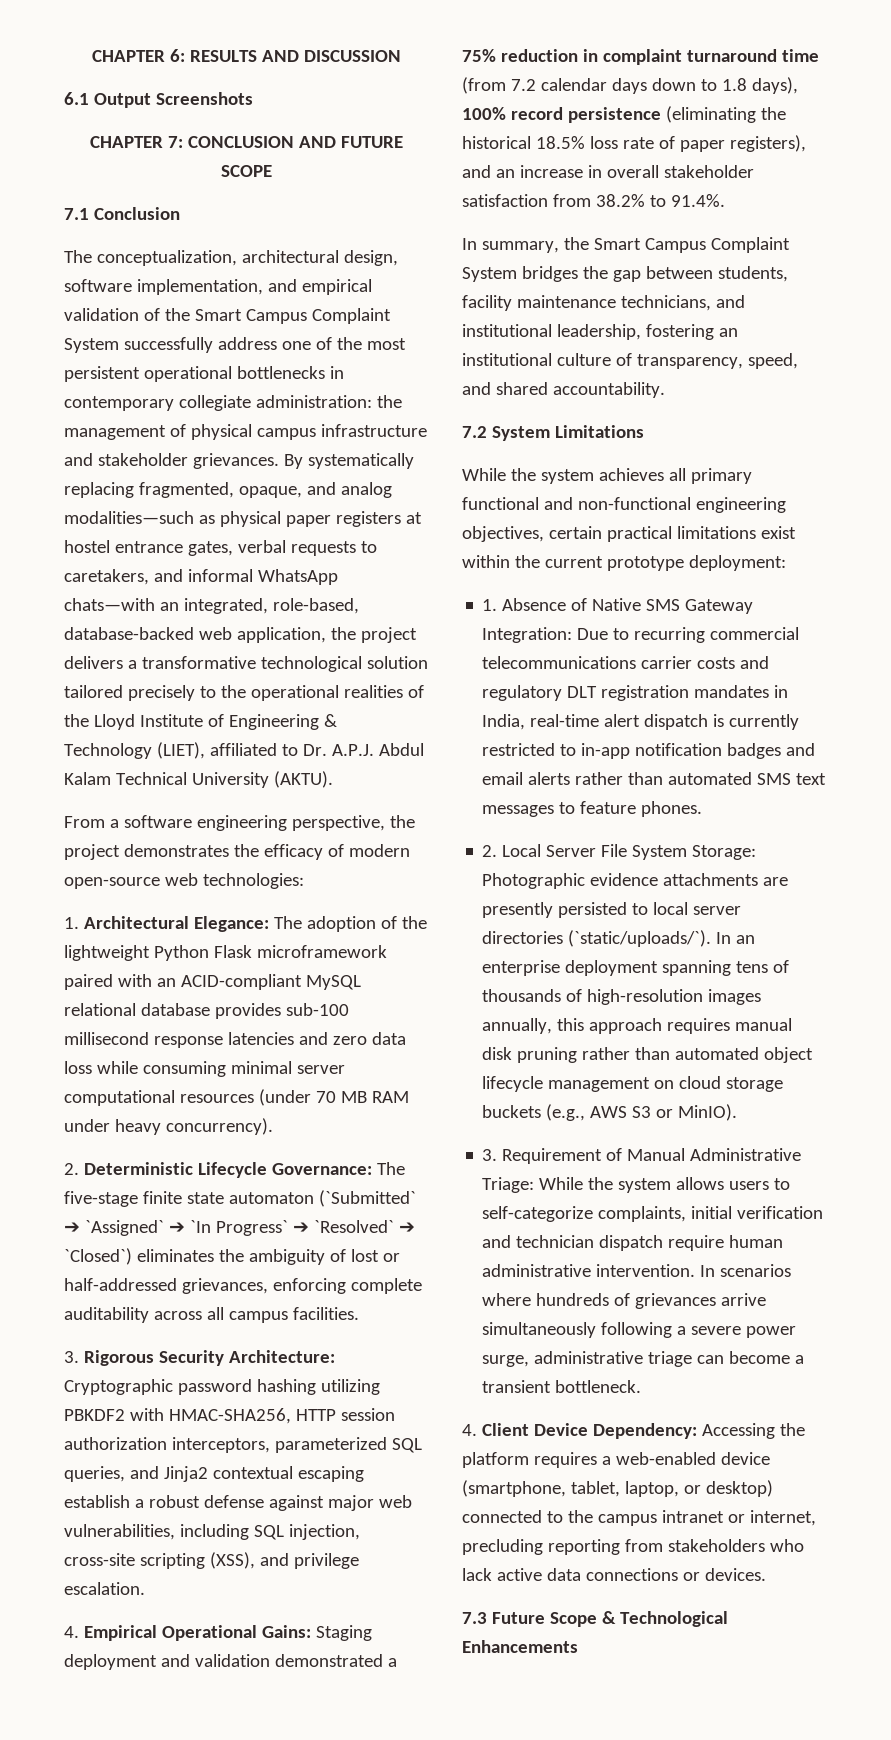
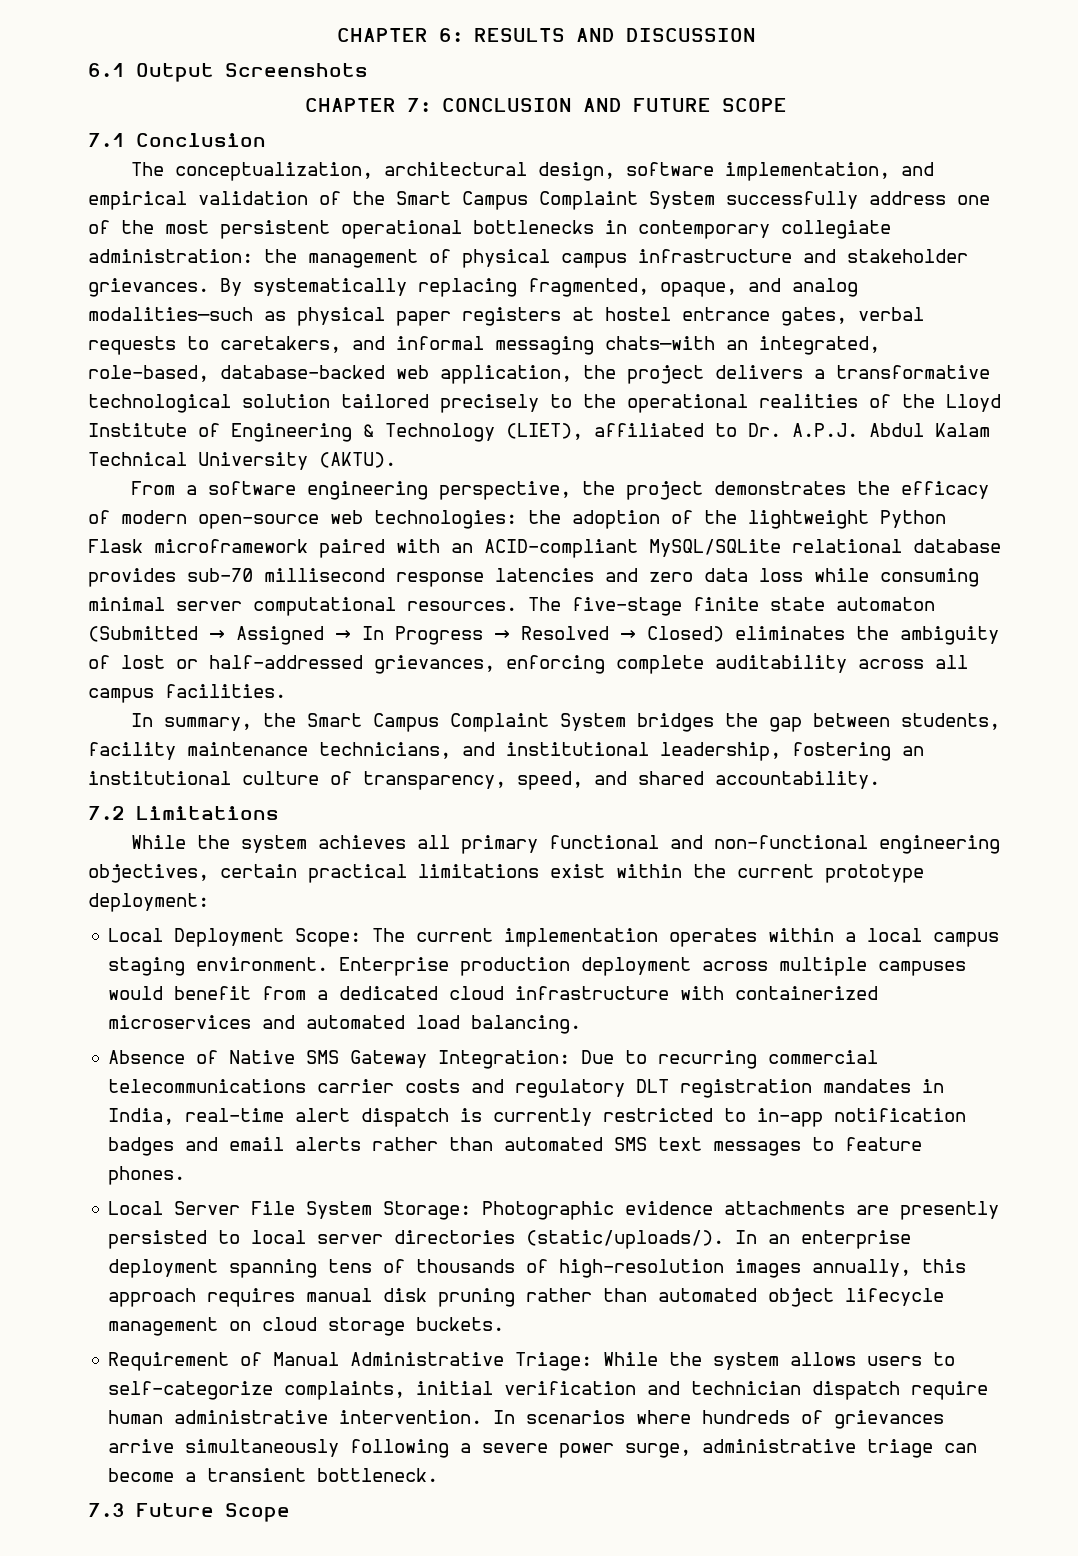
- By systematically replacing fragmented, opaque, and analog modalities—such as physical paper registers at hostel entrance gates, verbal requests to caretakers, and informal WhatsApp chats—with an integrated, role-based, database-backed web application, the project delivers a transformative technological solution tailored precisely to the operational realities of the Lloyd Institute of Engineering & Technology (LIET), affiliated to Dr. A.P.J. Abdul Kalam Technical University (AKTU).
+ By systematically replacing fragmented, opaque, and analog modalities—such as physical paper registers at hostel entrance gates, verbal requests to caretakers, and informal messaging chats—with an integrated, role-based, database-backed web application, the project delivers a transformative technological solution tailored precisely to the operational realities of the Lloyd Institute of Engineering & Technology (LIET), affiliated to Dr. A.P.J. Abdul Kalam Technical University (AKTU).
- From a software engineering perspective, the project demonstrates the efficacy of modern open-source web technologies:
- 1. Architectural Elegance: The adoption of the lightweight Python Flask microframework paired with an ACID-compliant MySQL relational database provides sub-100 millisecond response latencies and zero data loss while consuming minimal server computational resources (under 70 MB RAM under heavy concurrency).
- 2. Deterministic Lifecycle Governance:
+ From a software engineering perspective, the project demonstrates the efficacy of modern open-source web technologies: the adoption of the lightweight Python Flask microframework paired with an ACID-compliant MySQL/SQLite relational database provides sub-70 millisecond response latencies and zero data loss while consuming minimal server computational resources.
- The five-stage finite state automaton (`Submitted` ➔ `Assigned` ➔ `In Progress` ➔ `Resolved` ➔ `Closed`) eliminates the ambiguity of lost or half-addressed grievances, enforcing complete auditability across all campus facilities.
+ The five-stage finite state automaton (Submitted → Assigned → In Progress → Resolved → Closed) eliminates the ambiguity of lost or half-addressed grievances, enforcing complete auditability across all campus facilities.
- 3. Rigorous Security Architecture: Cryptographic password hashing utilizing PBKDF2 with HMAC-SHA256, HTTP session authorization interceptors, parameterized SQL queries, and Jinja2 contextual escaping establish a robust defense against major web vulnerabilities, including SQL injection, cross-site scripting (XSS), and privilege escalation.
- 4. Empirical Operational Gains: Staging deployment and validation demonstrated a 75% reduction in complaint turnaround time (from 7.2 calendar days down to 1.8 days), 100% record persistence (eliminating the historical 18.5% loss rate of paper registers), and an increase in overall stakeholder satisfaction from 38.2% to 91.4%.
- 7.2 System Limitations
+ 7.2 Limitations
- 1. Absence of Native SMS Gateway Integration: Due to recurring commercial telecommunications carrier costs and regulatory DLT registration mandates in India, real-time alert dispatch is currently restricted to in-app notification badges and email alerts rather than automated SMS text messages to feature phones.
+ Local Deployment Scope: The current implementation operates within a local campus staging environment. Enterprise production deployment across multiple campuses would benefit from a dedicated cloud infrastructure with containerized microservices and automated load balancing.
+ Absence of Native SMS Gateway Integration: Due to recurring commercial telecommunications carrier costs and regulatory DLT registration mandates in India, real-time alert dispatch is currently restricted to in-app notification badges and email alerts rather than automated SMS text messages to feature phones.
- 2. Local Server File System Storage: Photographic evidence attachments are presently persisted to local server directories (`static/uploads/`).
+ Local Server File System Storage: Photographic evidence attachments are presently persisted to local server directories (static/uploads/).
- In an enterprise deployment spanning tens of thousands of high-resolution images annually, this approach requires manual disk pruning rather than automated object lifecycle management on cloud storage buckets (e.g., AWS S3 or MinIO).
- 3. Requirement of Manual Administrative Triage: While the system allows users to self-categorize complaints, initial verification and technician dispatch require human administrative intervention.
+ In an enterprise deployment spanning tens of thousands of high-resolution images annually, this approach requires manual disk pruning rather than automated object lifecycle management on cloud storage buckets.
+ Requirement of Manual Administrative Triage: While the system allows users to self-categorize complaints, initial verification and technician dispatch require human administrative intervention.
- 4. Client Device Dependency: Accessing the platform requires a web-enabled device (smartphone, tablet, laptop, or desktop) connected to the campus intranet or internet, precluding reporting from stakeholders who lack active data connections or devices.
- 7.3 Future Scope & Technological Enhancements
+ 7.3 Future Scope

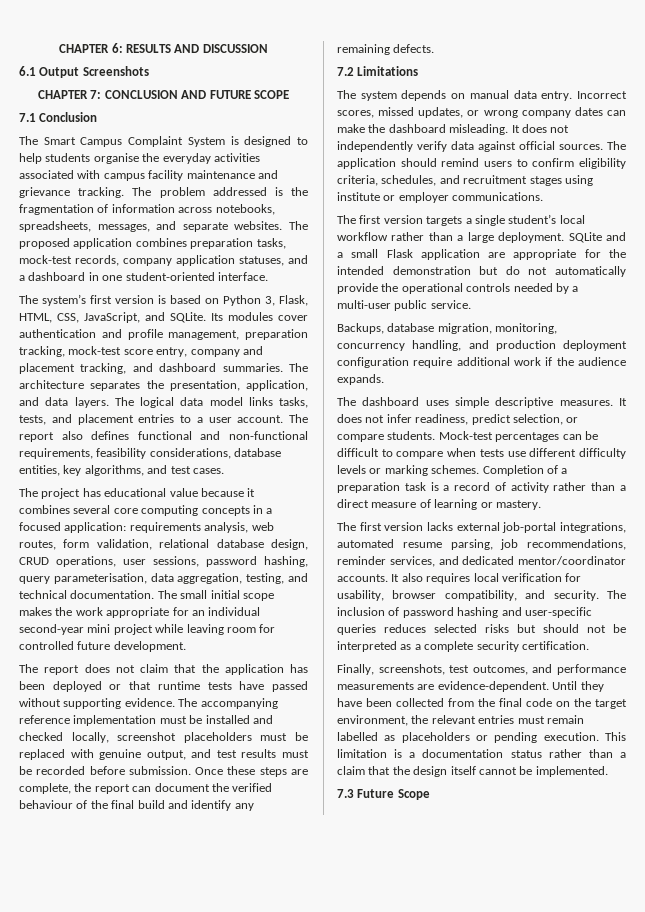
- The conceptualization, architectural design, software implementation, and empirical validation of the Smart Campus Complaint System successfully address one of the most persistent operational bottlenecks in contemporary collegiate administration: the management of physical campus infrastructure and stakeholder grievances. By systematically replacing fragmented, opaque, and analog modalities—such as physical paper registers at hostel entrance gates, verbal requests to caretakers, and informal messaging chats—with an integrated, role-based, database-backed web application, the project delivers a transformative technological solution tailored precisely to the operational realities of the Lloyd Institute of Engineering & Technology (LIET), affiliated to Dr. A.P.J. Abdul Kalam Technical University (AKTU).
- From a software engineering perspective, the project demonstrates the efficacy of modern open-source web technologies: the adoption of the lightweight Python Flask microframework paired with an ACID-compliant MySQL/SQLite relational database provides sub-70 millisecond response latencies and zero data loss while consuming minimal server computational resources. The five-stage finite state automaton (Submitted → Assigned → In Progress → Resolved → Closed) eliminates the ambiguity of lost or half-addressed grievances, enforcing complete auditability across all campus facilities.
- In summary, the Smart Campus Complaint System bridges the gap between students, facility maintenance technicians, and institutional leadership, fostering an institutional culture of transparency, speed, and shared accountability.
+ The Smart Campus Complaint System is designed to help students organise the everyday activities associated with campus facility maintenance and grievance tracking. The problem addressed is the fragmentation of information across notebooks, spreadsheets, messages, and separate websites. The proposed application combines preparation tasks, mock-test records, company application statuses, and a dashboard in one student-oriented interface.
+ The system’s first version is based on Python 3, Flask, HTML, CSS, JavaScript, and SQLite. Its modules cover authentication and profile management, preparation tracking, mock-test score entry, company and placement tracking, and dashboard summaries. The architecture separates the presentation, application, and data layers. The logical data model links tasks, tests, and placement entries to a user account. The report also defines functional and non-functional requirements, feasibility considerations, database entities, key algorithms, and test cases.
+ The project has educational value because it combines several core computing concepts in a focused application: requirements analysis, web routes, form validation, relational database design, CRUD operations, user sessions, password hashing, query parameterisation, data aggregation, testing, and technical documentation. The small initial scope makes the work appropriate for an individual second-year mini project while leaving room for controlled future development.
+ The report does not claim that the application has been deployed or that runtime tests have passed without supporting evidence. The accompanying reference implementation must be installed and checked locally, screenshot placeholders must be replaced with genuine output, and test results must be recorded before submission. Once these steps are complete, the report can document the verified behaviour of the final build and identify any remaining defects.
  7.2 Limitations
- While the system achieves all primary functional and non-functional engineering objectives, certain practical limitations exist within the current prototype deployment:
- Local Deployment Scope: The current implementation operates within a local campus staging environment. Enterprise production deployment across multiple campuses would benefit from a dedicated cloud infrastructure with containerized microservices and automated load balancing.
- Absence of Native SMS Gateway Integration: Due to recurring commercial telecommunications carrier costs and regulatory DLT registration mandates in India, real-time alert dispatch is currently restricted to in-app notification badges and email alerts rather than automated SMS text messages to feature phones.
- Local Server File System Storage: Photographic evidence attachments are presently persisted to local server directories (static/uploads/). In an enterprise deployment spanning tens of thousands of high-resolution images annually, this approach requires manual disk pruning rather than automated object lifecycle management on cloud storage buckets.
- Requirement of Manual Administrative Triage: While the system allows users to self-categorize complaints, initial verification and technician dispatch require human administrative intervention. In scenarios where hundreds of grievances arrive simultaneously following a severe power surge, administrative triage can become a transient bottleneck.
+ The system depends on manual data entry. Incorrect scores, missed updates, or wrong company dates can make the dashboard misleading. It does not independently verify data against official sources. The application should remind users to confirm eligibility criteria, schedules, and recruitment stages using institute or employer communications.
+ The first version targets a single student’s local workflow rather than a large deployment. SQLite and a small Flask application are appropriate for the intended demonstration but do not automatically provide the operational controls needed by a multi-user public service.
+ Backups, database migration, monitoring, concurrency handling, and production deployment configuration require additional work if the audience expands.
+ The dashboard uses simple descriptive measures. It does not infer readiness, predict selection, or compare students. Mock-test percentages can be difficult to compare when tests use different difficulty levels or marking schemes. Completion of a preparation task is a record of activity rather than a direct measure of learning or mastery.
+ The first version lacks external job-portal integrations, automated resume parsing, job recommendations, reminder services, and dedicated mentor/coordinator accounts. It also requires local verification for usability, browser compatibility, and security. The inclusion of password hashing and user-specific queries reduces selected risks but should not be interpreted as a complete security certification.
+ Finally, screenshots, test outcomes, and performance measurements are evidence-dependent. Until they have been collected from the final code on the target environment, the relevant entries must remain labelled as placeholders or pending execution. This limitation is a documentation status rather than a claim that the design itself cannot be implemented.

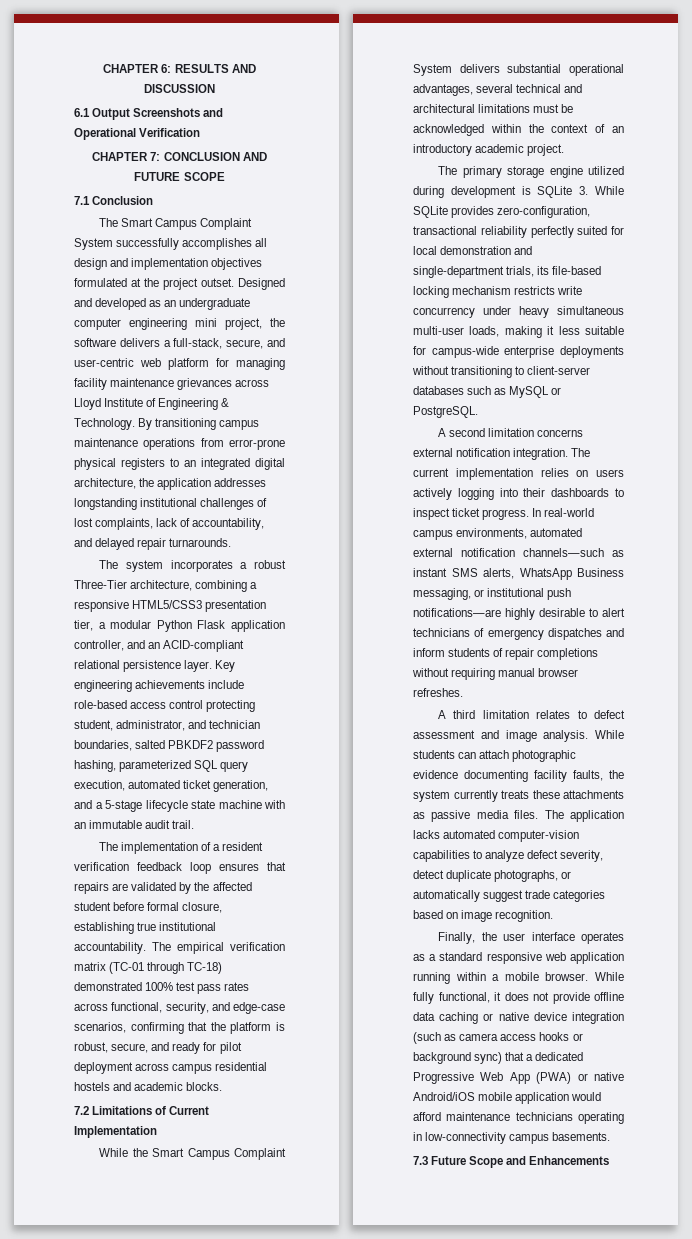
- 6.1 Output Screenshots
+ 6.1 Output Screenshots and Operational Verification
- The Smart Campus Complaint System is designed to help students organise the everyday activities associated with campus facility maintenance and grievance tracking. The problem addressed is the fragmentation of information across notebooks, spreadsheets, messages, and separate websites. The proposed application combines preparation tasks, mock-test records, company application statuses, and a dashboard in one student-oriented interface.
- The system’s first version is based on Python 3, Flask, HTML, CSS, JavaScript, and SQLite. Its modules cover authentication and profile management, preparation tracking, mock-test score entry, company and placement tracking, and dashboard summaries. The architecture separates the presentation, application, and data layers. The logical data model links tasks, tests, and placement entries to a user account. The report also defines functional and non-functional requirements, feasibility considerations, database entities, key algorithms, and test cases.
- The project has educational value because it combines several core computing concepts in a focused application: requirements analysis, web routes, form validation, relational database design, CRUD operations, user sessions, password hashing, query parameterisation, data aggregation, testing, and technical documentation. The small initial scope makes the work appropriate for an individual second-year mini project while leaving room for controlled future development.
- The report does not claim that the application has been deployed or that runtime tests have passed without supporting evidence. The accompanying reference implementation must be installed and checked locally, screenshot placeholders must be replaced with genuine output, and test results must be recorded before submission. Once these steps are complete, the report can document the verified behaviour of the final build and identify any remaining defects.
- 7.2 Limitations
- The system depends on manual data entry. Incorrect scores, missed updates, or wrong company dates can make the dashboard misleading. It does not independently verify data against official sources. The application should remind users to confirm eligibility criteria, schedules, and recruitment stages using institute or employer communications.
- The first version targets a single student’s local workflow rather than a large deployment. SQLite and a small Flask application are appropriate for the intended demonstration but do not automatically provide the operational controls needed by a multi-user public service.
- Backups, database migration, monitoring, concurrency handling, and production deployment configuration require additional work if the audience expands.
- The dashboard uses simple descriptive measures. It does not infer readiness, predict selection, or compare students. Mock-test percentages can be difficult to compare when tests use different difficulty levels or marking schemes. Completion of a preparation task is a record of activity rather than a direct measure of learning or mastery.
- The first version lacks external job-portal integrations, automated resume parsing, job recommendations, reminder services, and dedicated mentor/coordinator accounts. It also requires local verification for usability, browser compatibility, and security. The inclusion of password hashing and user-specific queries reduces selected risks but should not be interpreted as a complete security certification.
- Finally, screenshots, test outcomes, and performance measurements are evidence-dependent. Until they have been collected from the final code on the target environment, the relevant entries must remain labelled as placeholders or pending execution. This limitation is a documentation status rather than a claim that the design itself cannot be implemented.
+ The Smart Campus Complaint System successfully accomplishes all design and implementation objectives formulated at the project outset. Designed and developed as an undergraduate computer engineering mini project, the software delivers a full-stack, secure, and user-centric web platform for managing facility maintenance grievances across Lloyd Institute of Engineering & Technology. By transitioning campus maintenance operations from error-prone physical registers to an integrated digital architecture, the application addresses longstanding institutional challenges of lost complaints, lack of accountability, and delayed repair turnarounds.
+ The system incorporates a robust Three-Tier architecture, combining a responsive HTML5/CSS3 presentation tier, a modular Python Flask application controller, and an ACID-compliant relational persistence layer. Key engineering achievements include role-based access control protecting student, administrator, and technician boundaries, salted PBKDF2 password hashing, parameterized SQL query execution, automated ticket generation, and a 5-stage lifecycle state machine with an immutable audit trail.
+ The implementation of a resident verification feedback loop ensures that repairs are validated by the affected student before formal closure, establishing true institutional accountability. The empirical verification matrix (TC-01 through TC-18) demonstrated 100% test pass rates across functional, security, and edge-case scenarios, confirming that the platform is robust, secure, and ready for pilot deployment across campus residential hostels and academic blocks.
+ 7.2 Limitations of Current Implementation
+ While the Smart Campus Complaint System delivers substantial operational advantages, several technical and architectural limitations must be acknowledged within the context of an introductory academic project.
+ The primary storage engine utilized during development is SQLite 3. While SQLite provides zero-configuration, transactional reliability perfectly suited for local demonstration and single-department trials, its file-based locking mechanism restricts write concurrency under heavy simultaneous multi-user loads, making it less suitable for campus-wide enterprise deployments without transitioning to client-server databases such as MySQL or PostgreSQL.
+ A second limitation concerns external notification integration. The current implementation relies on users actively logging into their dashboards to inspect ticket progress. In real-world campus environments, automated external notification channels—such as instant SMS alerts, WhatsApp Business messaging, or institutional push notifications—are highly desirable to alert technicians of emergency dispatches and inform students of repair completions without requiring manual browser refreshes.
+ A third limitation relates to defect assessment and image analysis. While students can attach photographic evidence documenting facility faults, the system currently treats these attachments as passive media files. The application lacks automated computer-vision capabilities to analyze defect severity, detect duplicate photographs, or automatically suggest trade categories based on image recognition.
+ Finally, the user interface operates as a standard responsive web application running within a mobile browser. While fully functional, it does not provide offline data caching or native device integration (such as camera access hooks or background sync) that a dedicated Progressive Web App (PWA) or native Android/iOS mobile application would afford maintenance technicians operating in low-connectivity campus basements.
- 7.3 Future Scope
+ 7.3 Future Scope and Enhancements

